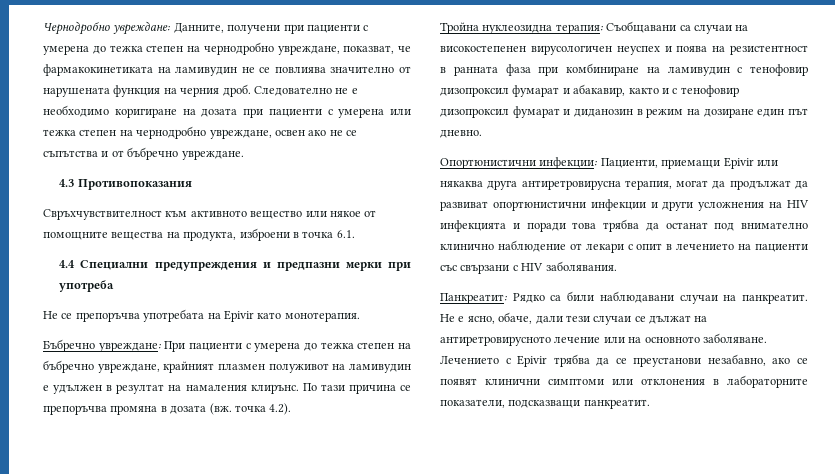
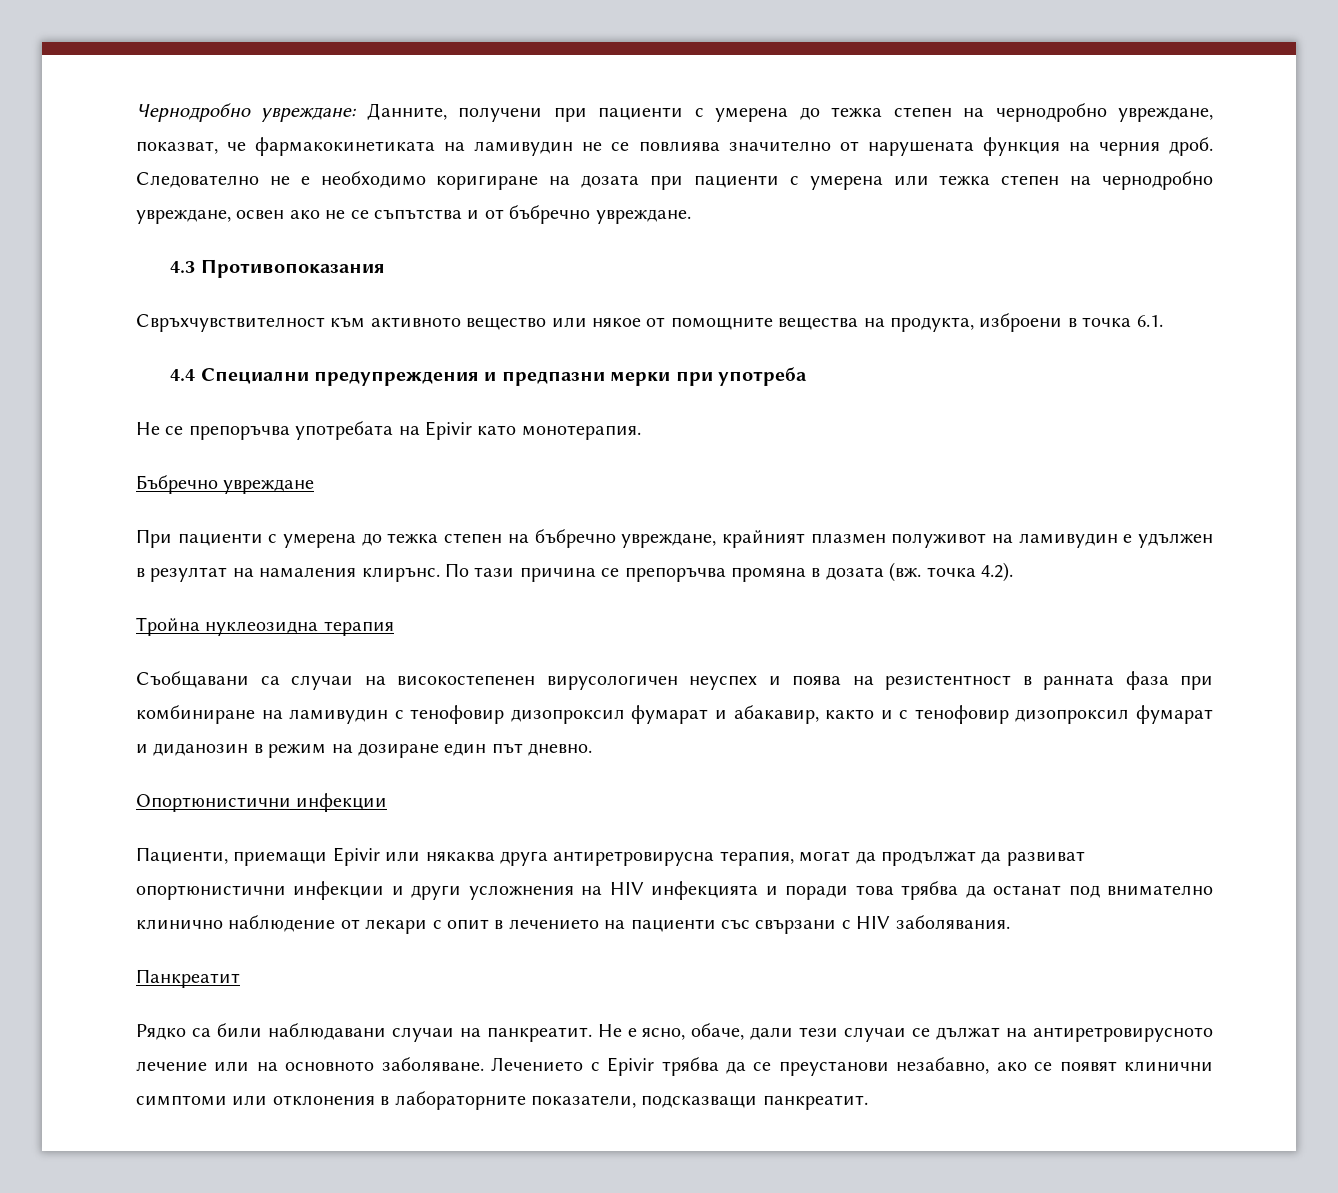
- Бъбречно увреждане: При пациенти с умерена до тежка степен на бъбречно увреждане, крайният плазмен полуживот на ламивудин е удължен в резултат на намаления клирънс.
+ Бъбречно увреждане
+ При пациенти с умерена до тежка степен на бъбречно увреждане, крайният плазмен полуживот на ламивудин е удължен в резултат на намаления клирънс.
- Тройна нуклеозидна терапия: Съобщавани са случаи на високостепенен вирусологичен неуспех и поява на резистентност в ранната фаза при комбиниране на ламивудин с тенофовир дизопроксил фумарат и абакавир, както и с тенофовир дизопроксил фумарат и диданозин в режим на дозиране един път дневно.
+ Тройна нуклеозидна терапия
+ Съобщавани са случаи на високостепенен вирусологичен неуспех и поява на резистентност в ранната фаза при комбиниране на ламивудин с тенофовир дизопроксил фумарат и абакавир, както и с тенофовир дизопроксил фумарат и диданозин в режим на дозиране един път дневно.
- Опортюнистични инфекции: Пациенти, приемащи Epivir или някаква друга антиретровирусна терапия, могат да продължат да развиват опортюнистични инфекции и други усложнения на НIV инфекцията и поради това трябва да останат под внимателно клинично наблюдение от лекари с опит в лечението на пациенти със свързани с НIV заболявания.
+ Опортюнистични инфекции
+ Пациенти, приемащи Epivir или някаква друга антиретровирусна терапия, могат да продължат да развиват опортюнистични инфекции и други усложнения на НIV инфекцията и поради това трябва да останат под внимателно клинично наблюдение от лекари с опит в лечението на пациенти със свързани с НIV заболявания.
- Панкреатит: Рядко са били наблюдавани случаи на панкреатит.
+ Панкреатит
+ Рядко са били наблюдавани случаи на панкреатит.

